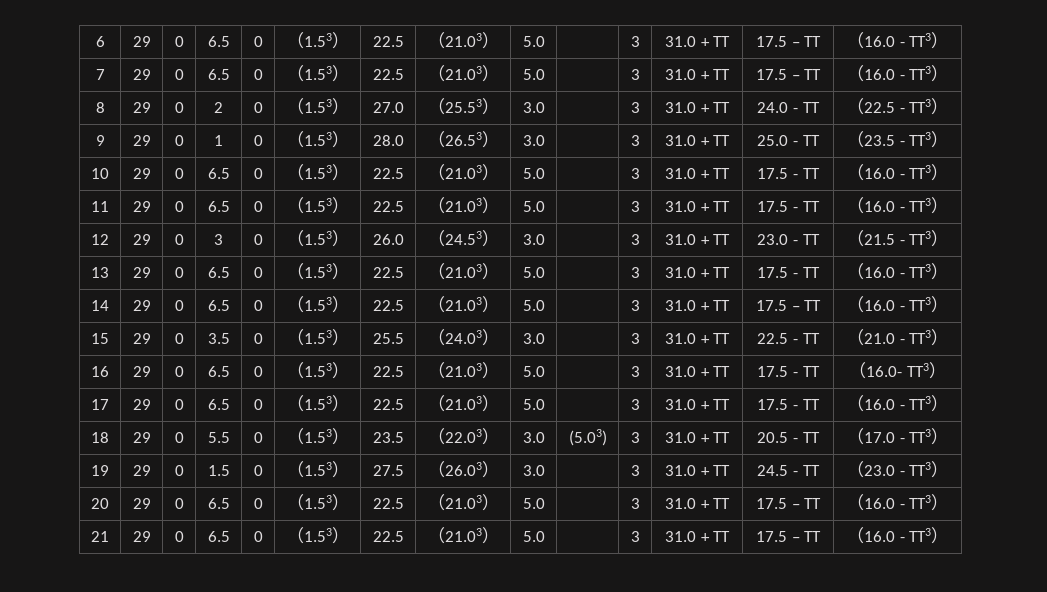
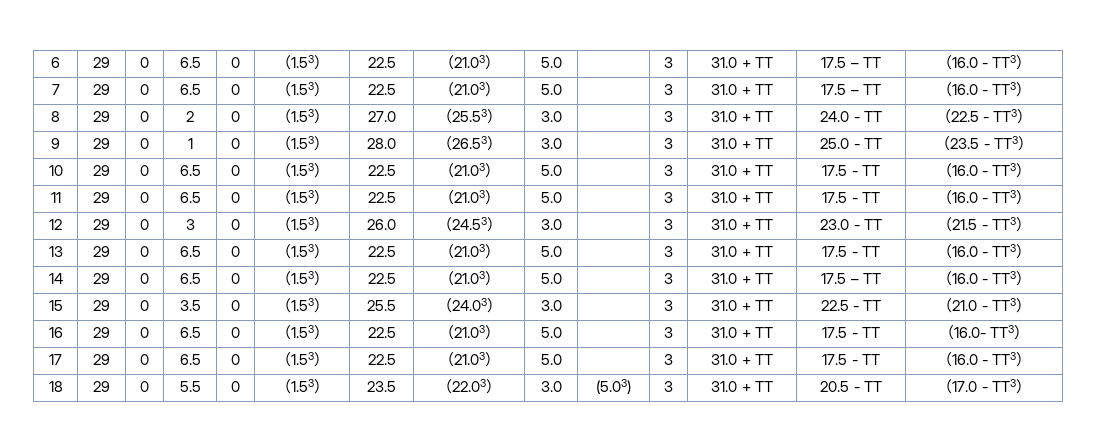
- 19 | 29 | 0 | 1.5 | 0 | （1.53） | 27.5 | （26.03） | 3.0 | | 3 | 31.0 + TT | 24.5 - TT | （23.0 - TT3）
- 20 | 29 | 0 | 6.5 | 0 | （1.53） | 22.5 | （21.03） | 5.0 | | 3 | 31.0 + TT | 17.5 – TT | （16.0 - TT3）
- 21 | 29 | 0 | 6.5 | 0 | （1.53） | 22.5 | （21.03） | 5.0 | | 3 | 31.0 + TT | 17.5 – TT | （16.0 - TT3）

